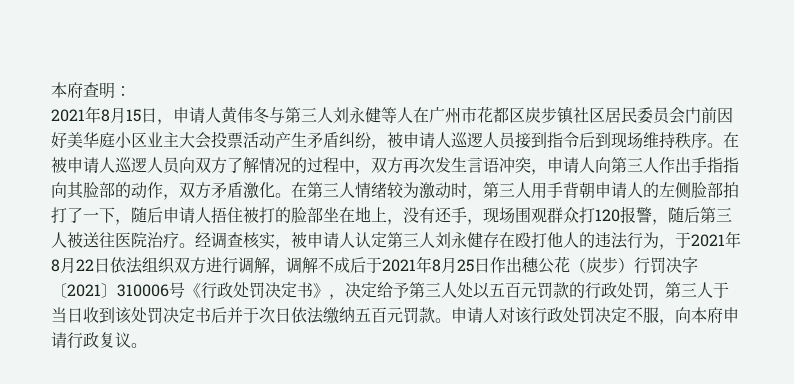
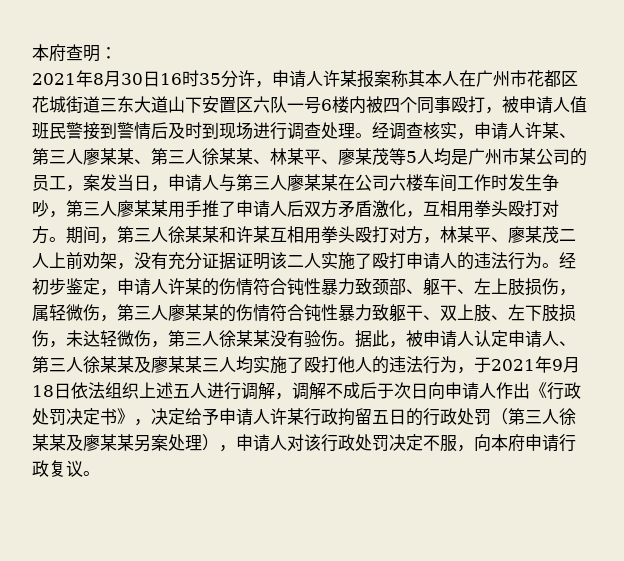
- 2021年8月15日，申请人黄伟冬与第三人刘永健等人在广州市花都区炭步镇社区居民委员会门前因好美华庭小区业主大会投票活动产生矛盾纠纷，被申请人巡逻人员接到指令后到现场维持秩序。在被申请人巡逻人员向双方了解情况的过程中，双方再次发生言语冲突，申请人向第三人作出手指指向其脸部的动作，双方矛盾激化。在第三人情绪较为激动时，第三人用手背朝申请人的左侧脸部拍打了一下，随后申请人捂住被打的脸部坐在地上，没有还手，现场围观群众打120报警，随后第三人被送往医院治疗。经调查核实，被申请人认定第三人刘永健存在殴打他人的违法行为，于2021年8月22日依法组织双方进行调解，调解不成后于2021年8月25日作出穗公花（炭步）行罚决字〔2021〕310006号《行政处罚决定书》，决定给予第三人处以五百元罚款的行政处罚，第三人于当日收到该处罚决定书后并于次日依法缴纳五百元罚款。申请人对该行政处罚决定不服，向本府申请行政复议。
+ 2021年8月30日16时35分许，申请人许某报案称其本人在广州市花都区花城街道三东大道山下安置区六队一号6楼内被四个同事殴打，被申请人值班民警接到警情后及时到现场进行调查处理。经调查核实，申请人许某、第三人廖某某、第三人徐某某、林某平、廖某茂等5人均是广州市某公司的员工，案发当日，申请人与第三人廖某某在公司六楼车间工作时发生争吵，第三人廖某某用手推了申请人后双方矛盾激化，互相用拳头殴打对方。期间，第三人徐某某和许某互相用拳头殴打对方，林某平、廖某茂二人上前劝架，没有充分证据证明该二人实施了殴打申请人的违法行为。经初步鉴定，申请人许某的伤情符合钝性暴力致颈部、躯干、左上肢损伤，属轻微伤，第三人廖某某的伤情符合钝性暴力致躯干、双上肢、左下肢损伤，未达轻微伤，第三人徐某某没有验伤。据此，被申请人认定申请人、第三人徐某某及廖某某三人均实施了殴打他人的违法行为，于2021年9月18日依法组织上述五人进行调解，调解不成后于次日向申请人作出《行政处罚决定书》，决定给予申请人许某行政拘留五日的行政处罚（第三人徐某某及廖某某另案处理），申请人对该行政处罚决定不服，向本府申请行政复议。

